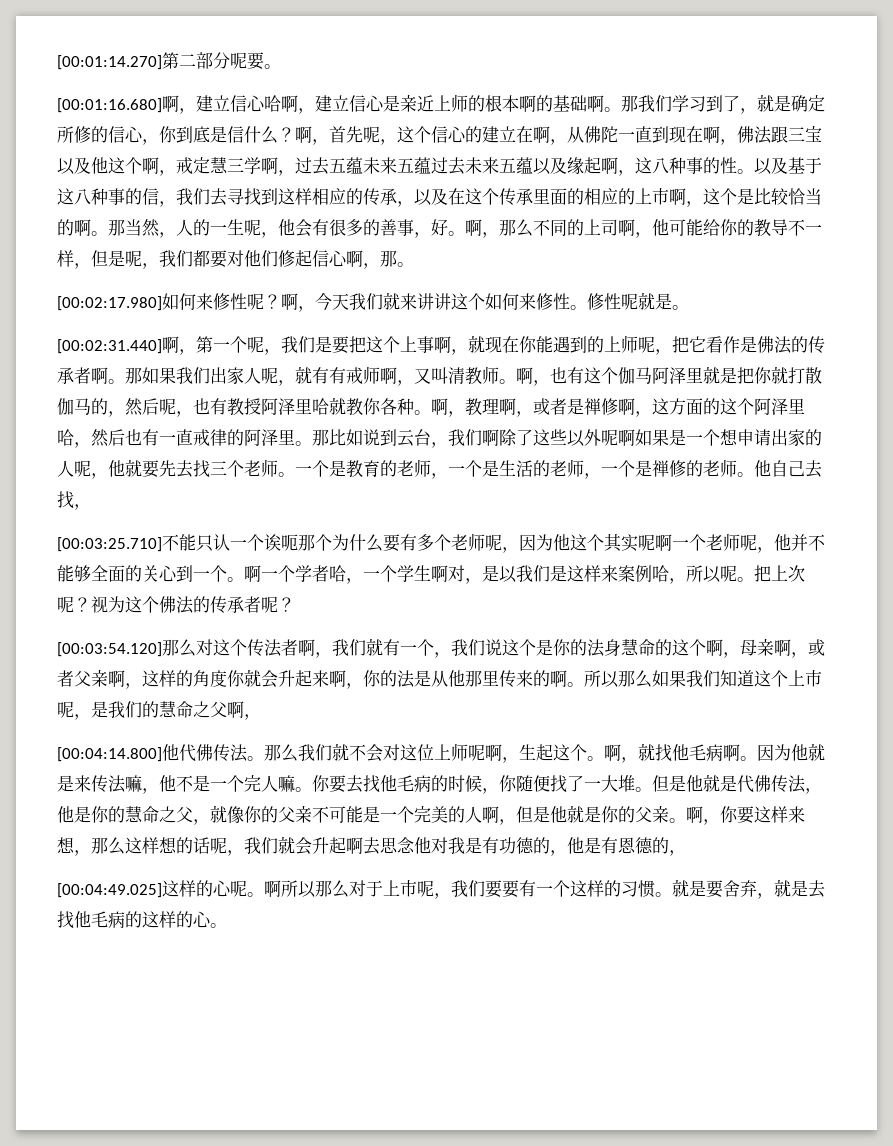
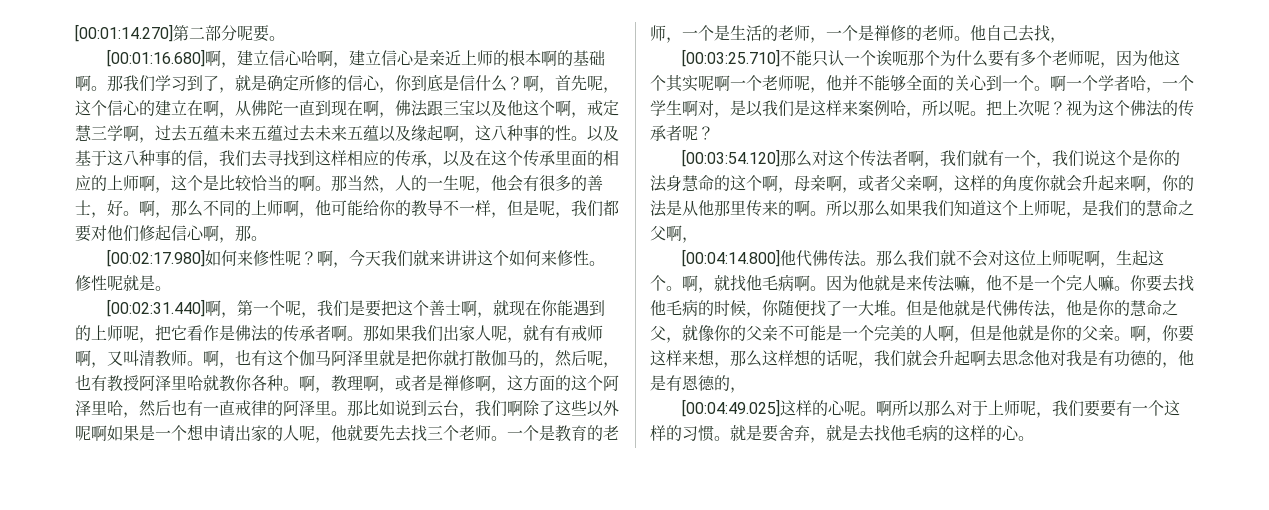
- 以及基于这八种事的信，我们去寻找到这样相应的传承，以及在这个传承里面的相应的上市啊，这个是比较恰当的啊。
+ 以及基于这八种事的信，我们去寻找到这样相应的传承，以及在这个传承里面的相应的上师啊，这个是比较恰当的啊。
- 那当然，人的一生呢，他会有很多的善事，好。
+ 那当然，人的一生呢，他会有很多的善士，好。
- 啊，那么不同的上司啊，他可能给你的教导不一样，但是呢，我们都要对他们修起信心啊，那。
+ 啊，那么不同的上师啊，他可能给你的教导不一样，但是呢，我们都要对他们修起信心啊，那。
- [00:02:31.440]啊，第一个呢，我们是要把这个上事啊，就现在你能遇到的上师呢，把它看作是佛法的传承者啊。
+ [00:02:31.440]啊，第一个呢，我们是要把这个善士啊，就现在你能遇到的上师呢，把它看作是佛法的传承者啊。
- 所以那么如果我们知道这个上市呢，是我们的慧命之父啊，
+ 所以那么如果我们知道这个上师呢，是我们的慧命之父啊，
- 啊所以那么对于上市呢，我们要要有一个这样的习惯。
+ 啊所以那么对于上师呢，我们要要有一个这样的习惯。

